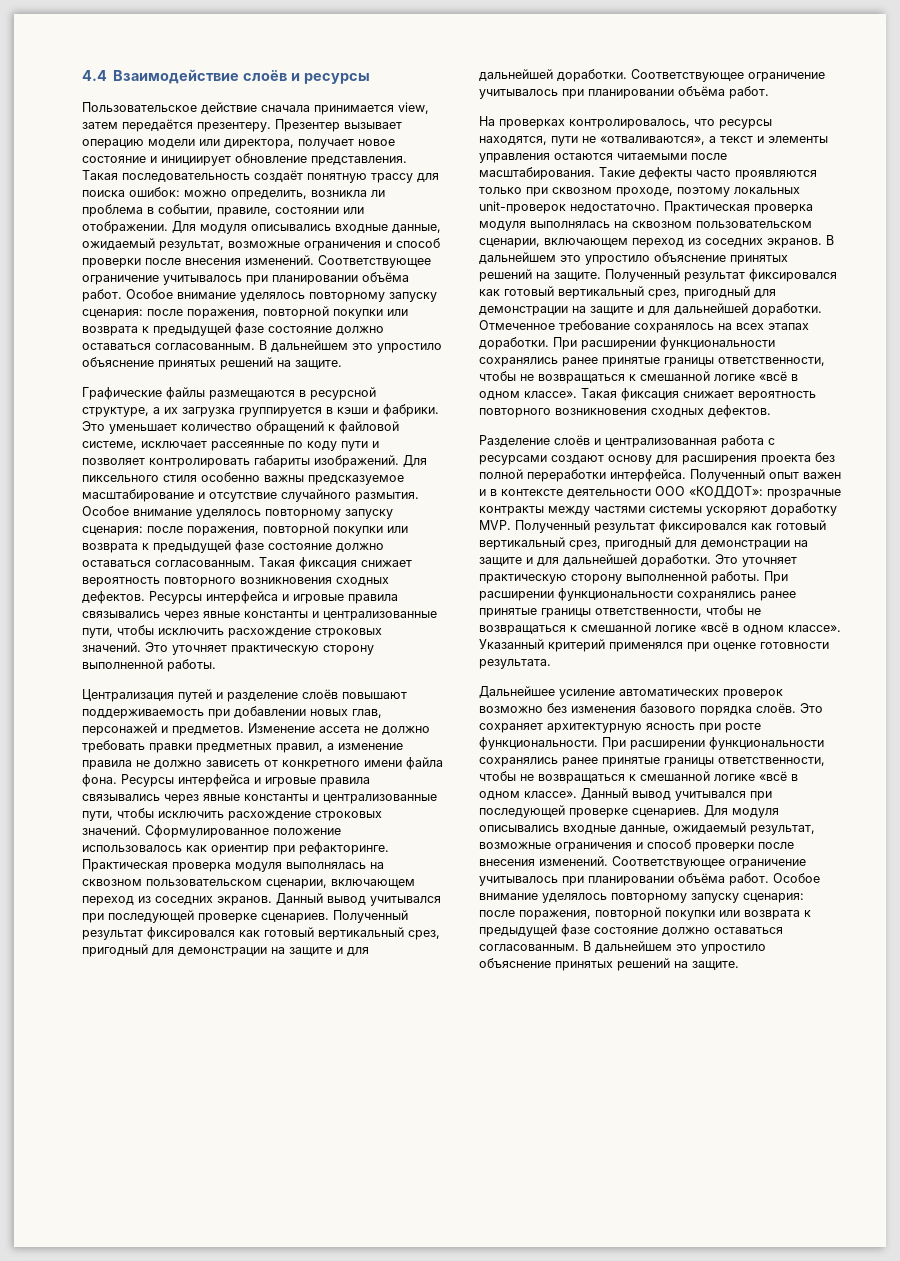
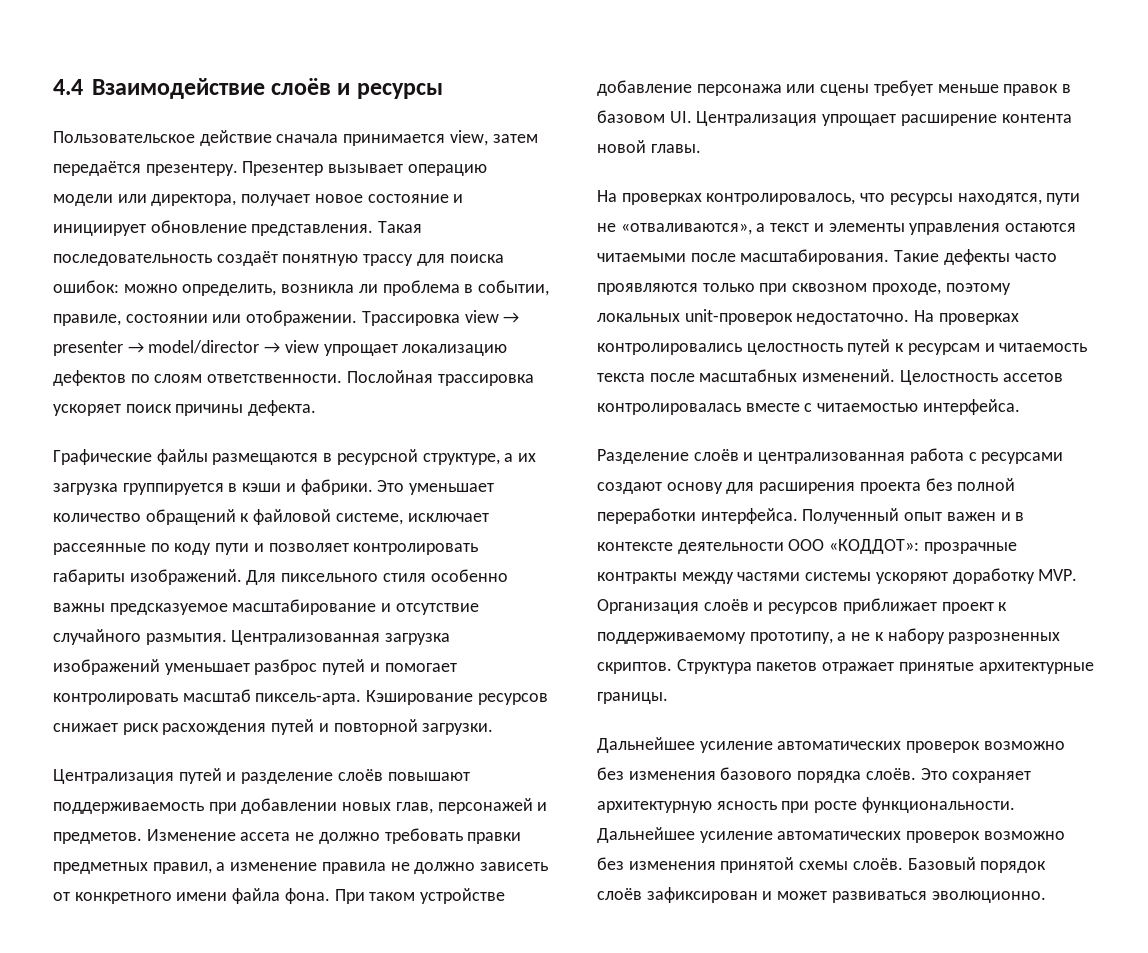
- Такая последовательность создаёт понятную трассу для поиска ошибок: можно определить, возникла ли проблема в событии, правиле, состоянии или отображении. Для модуля описывались входные данные, ожидаемый результат, возможные ограничения и способ проверки после внесения изменений. Соответствующее ограничение учитывалось при планировании объёма работ. Особое внимание уделялось повторному запуску сценария: после поражения, повторной покупки или возврата к предыдущей фазе состояние должно оставаться согласованным. В дальнейшем это упростило объяснение принятых решений на защите.
+ Такая последовательность создаёт понятную трассу для поиска ошибок: можно определить, возникла ли проблема в событии, правиле, состоянии или отображении. Трассировка view → presenter → model/director → view упрощает локализацию дефектов по слоям ответственности. Послойная трассировка ускоряет поиск причины дефекта.
- Особое внимание уделялось повторному запуску сценария: после поражения, повторной покупки или возврата к предыдущей фазе состояние должно оставаться согласованным. Такая фиксация снижает вероятность повторного возникновения сходных дефектов. Ресурсы интерфейса и игровые правила связывались через явные константы и централизованные пути, чтобы исключить расхождение строковых значений. Это уточняет практическую сторону выполненной работы.
+ Централизованная загрузка изображений уменьшает разброс путей и помогает контролировать масштаб пиксель-арта. Кэширование ресурсов снижает риск расхождения путей и повторной загрузки.
- Ресурсы интерфейса и игровые правила связывались через явные константы и централизованные пути, чтобы исключить расхождение строковых значений. Сформулированное положение использовалось как ориентир при рефакторинге. Практическая проверка модуля выполнялась на сквозном пользовательском сценарии, включающем переход из соседних экранов. Данный вывод учитывался при последующей проверке сценариев. Полученный результат фиксировался как готовый вертикальный срез, пригодный для демонстрации на защите и для дальнейшей доработки. Соответствующее ограничение учитывалось при планировании объёма работ.
+ При таком устройстве добавление персонажа или сцены требует меньше правок в базовом UI. Централизация упрощает расширение контента новой главы.
- Практическая проверка модуля выполнялась на сквозном пользовательском сценарии, включающем переход из соседних экранов. В дальнейшем это упростило объяснение принятых решений на защите. Полученный результат фиксировался как готовый вертикальный срез, пригодный для демонстрации на защите и для дальнейшей доработки. Отмеченное требование сохранялось на всех этапах доработки. При расширении функциональности сохранялись ранее принятые границы ответственности, чтобы не возвращаться к смешанной логике «всё в одном классе». Такая фиксация снижает вероятность повторного возникновения сходных дефектов.
+ На проверках контролировались целостность путей к ресурсам и читаемость текста после масштабных изменений. Целостность ассетов контролировалась вместе с читаемостью интерфейса.
- Полученный опыт важен и в контексте деятельности ООО «КОДДОТ»: прозрачные контракты между частями системы ускоряют доработку MVP. Полученный результат фиксировался как готовый вертикальный срез, пригодный для демонстрации на защите и для дальнейшей доработки. Это уточняет практическую сторону выполненной работы. При расширении функциональности сохранялись ранее принятые границы ответственности, чтобы не возвращаться к смешанной логике «всё в одном классе». Указанный критерий применялся при оценке готовности результата.
+ Полученный опыт важен и в контексте деятельности ООО «КОДДОТ»: прозрачные контракты между частями системы ускоряют доработку MVP. Организация слоёв и ресурсов приближает проект к поддерживаемому прототипу, а не к набору разрозненных скриптов. Структура пакетов отражает принятые архитектурные границы.
- При расширении функциональности сохранялись ранее принятые границы ответственности, чтобы не возвращаться к смешанной логике «всё в одном классе». Данный вывод учитывался при последующей проверке сценариев. Для модуля описывались входные данные, ожидаемый результат, возможные ограничения и способ проверки после внесения изменений. Соответствующее ограничение учитывалось при планировании объёма работ. Особое внимание уделялось повторному запуску сценария: после поражения, повторной покупки или возврата к предыдущей фазе состояние должно оставаться согласованным. В дальнейшем это упростило объяснение принятых решений на защите.
+ Дальнейшее усиление автоматических проверок возможно без изменения принятой схемы слоёв. Базовый порядок слоёв зафиксирован и может развиваться эволюционно.

